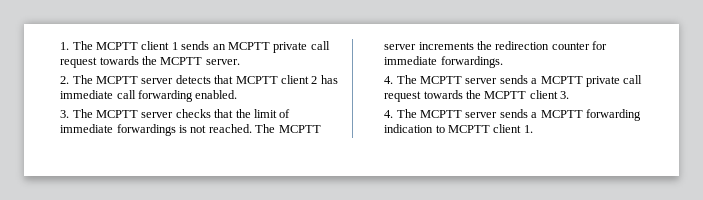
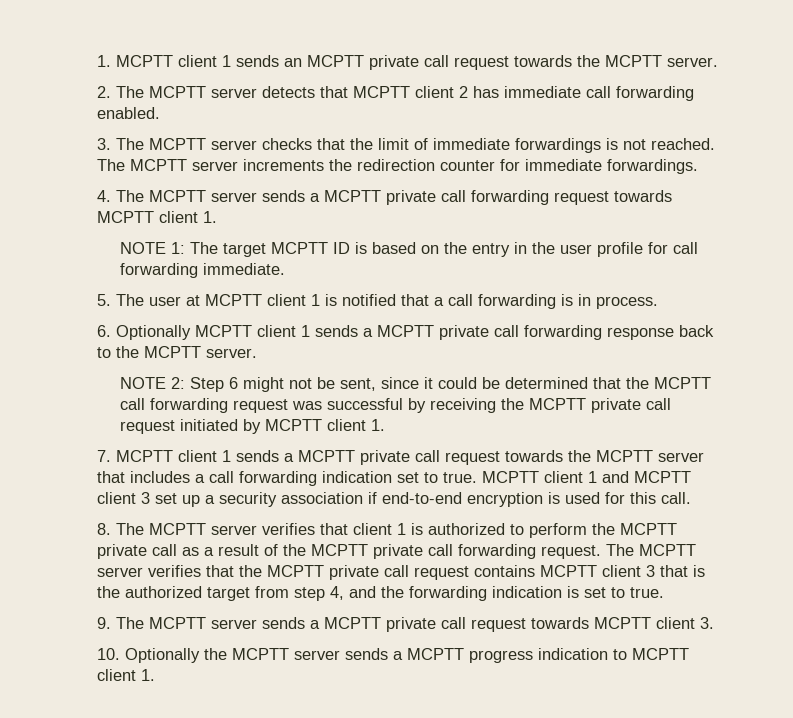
- 1. The MCPTT client 1 sends an MCPTT private call request towards the MCPTT server.
+ 1. MCPTT client 1 sends an MCPTT private call request towards the MCPTT server.
- 4. The MCPTT server sends a MCPTT private call request towards the MCPTT client 3.
- 4. The MCPTT server sends a MCPTT forwarding indication to MCPTT client 1.
+ 4. The MCPTT server sends a MCPTT private call forwarding request towards MCPTT client 1.
+ NOTE 1: The target MCPTT ID is based on the entry in the user profile for call forwarding immediate.
+ 5. The user at MCPTT client 1 is notified that a call forwarding is in process.
+ 6. Optionally MCPTT client 1 sends a MCPTT private call forwarding response back to the MCPTT server.
+ NOTE 2: Step 6 might not be sent, since it could be determined that the MCPTT call forwarding request was successful by receiving the MCPTT private call request initiated by MCPTT client 1.
+ 7. MCPTT client 1 sends a MCPTT private call request towards the MCPTT server that includes a call forwarding indication set to true. MCPTT client 1 and MCPTT client 3 set up a security association if end-to-end encryption is used for this call.
+ 8. The MCPTT server verifies that client 1 is authorized to perform the MCPTT private call as a result of the MCPTT private call forwarding request. The MCPTT server verifies that the MCPTT private call request contains MCPTT client 3 that is the authorized target from step 4, and the forwarding indication is set to true.
+ 9. The MCPTT server sends a MCPTT private call request towards MCPTT client 3.
+ 10. Optionally the MCPTT server sends a MCPTT progress indication to MCPTT client 1.

